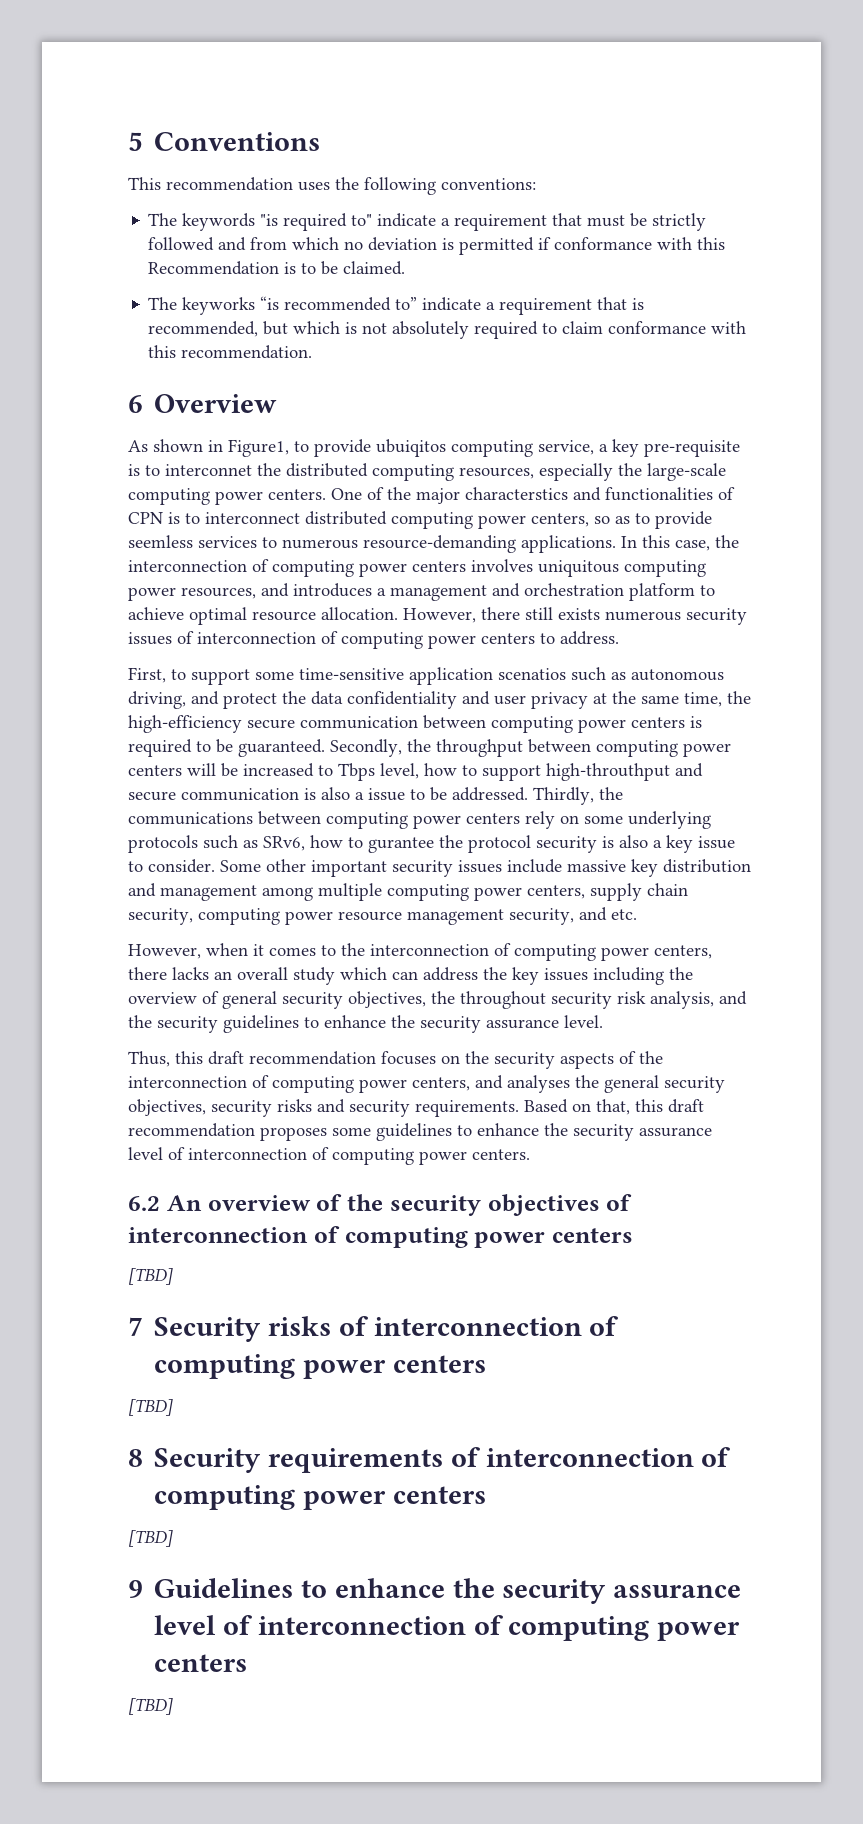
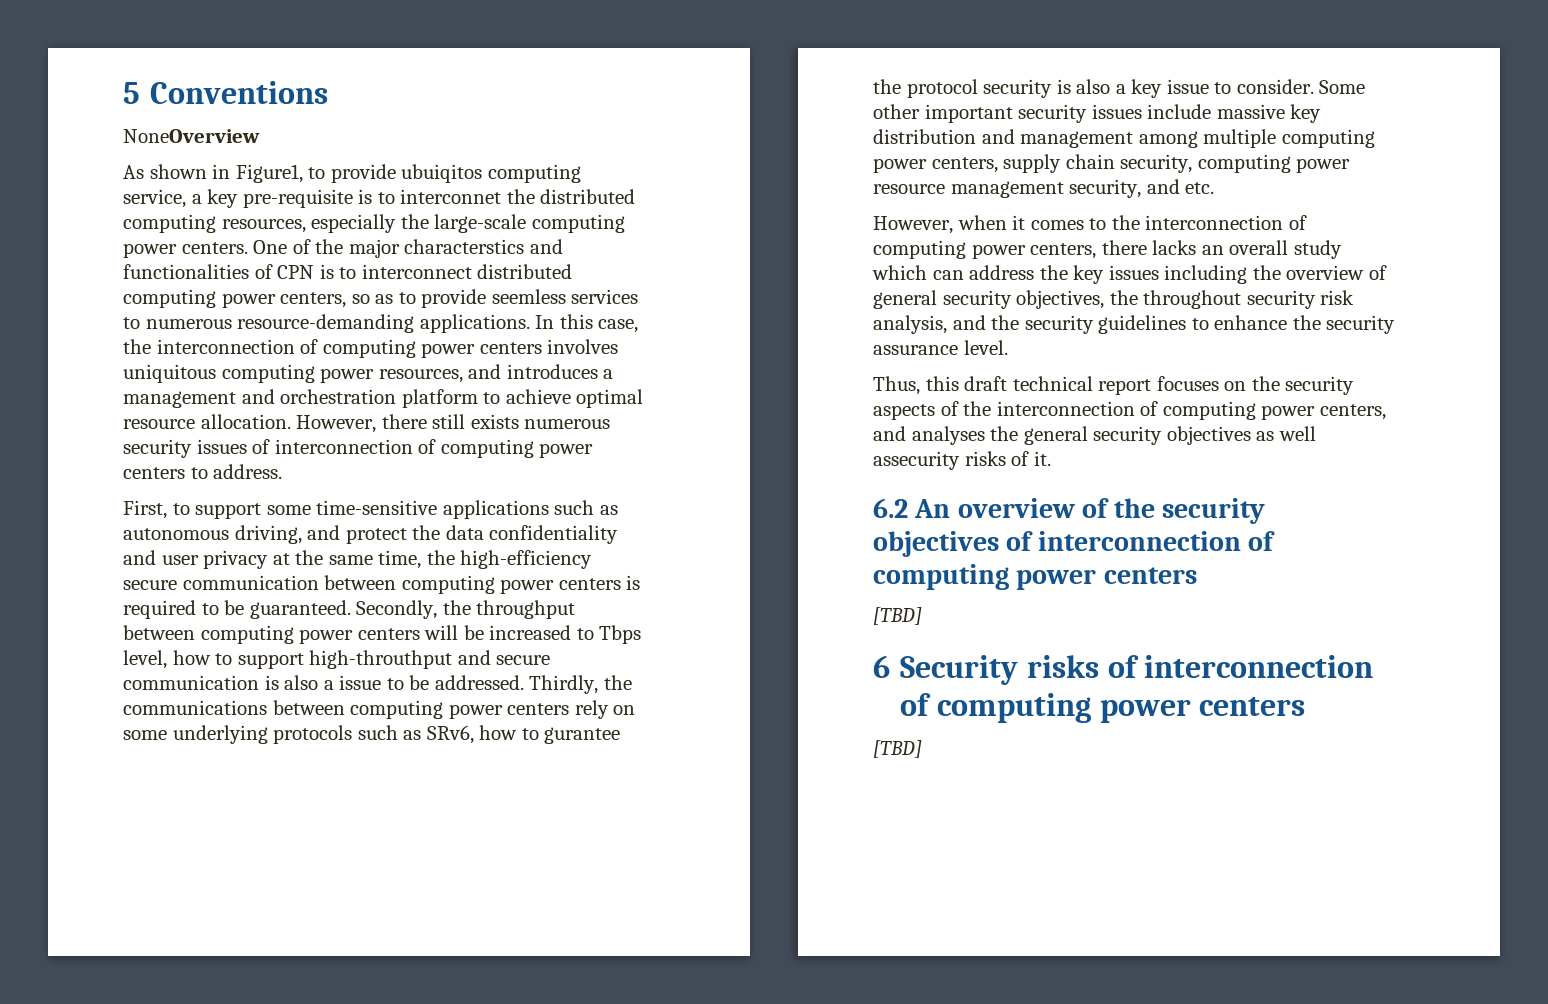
- This recommendation uses the following conventions:
- The keywords "is required to" indicate a requirement that must be strictly followed and from which no deviation is permitted if conformance with this Recommendation is to be claimed.
- The keyworks “is recommended to” indicate a requirement that is recommended, but which is not absolutely required to claim conformance with this recommendation.
- 6 Overview
+ NoneOverview
- First, to support some time-sensitive application scenatios such as autonomous driving, and protect the data confidentiality and user privacy at the same time, the high-efficiency secure communication between computing power centers is required to be guaranteed.
+ First, to support some time-sensitive applications such as autonomous driving, and protect the data confidentiality and user privacy at the same time, the high-efficiency secure communication between computing power centers is required to be guaranteed.
- Thus, this draft recommendation focuses on the security aspects of the interconnection of computing power centers, and analyses the general security objectives, security risks and security requirements. Based on that, this draft recommendation proposes some guidelines to enhance the security assurance level of interconnection of computing power centers.
+ Thus, this draft technical report focuses on the security aspects of the interconnection of computing power centers, and analyses the general security objectives as well assecurity risks of it.
- 7 Security risks of interconnection of computing power centers
+ 6 Security risks of interconnection of computing power centers
- 8 Security requirements of interconnection of computing power centers
- [TBD]
- 9 Guidelines to enhance the security assurance level of interconnection of computing power centers
- [TBD]

